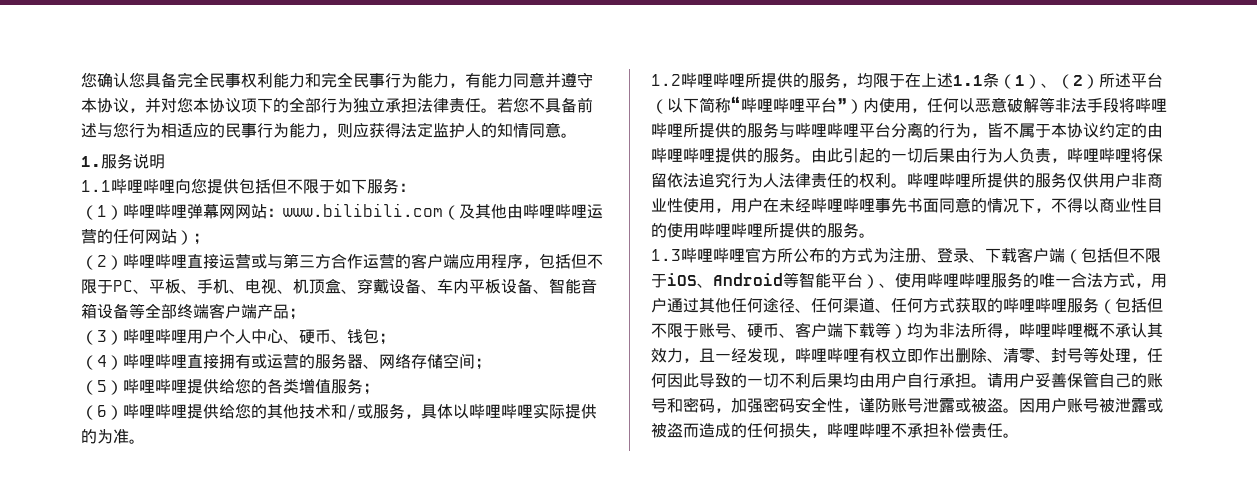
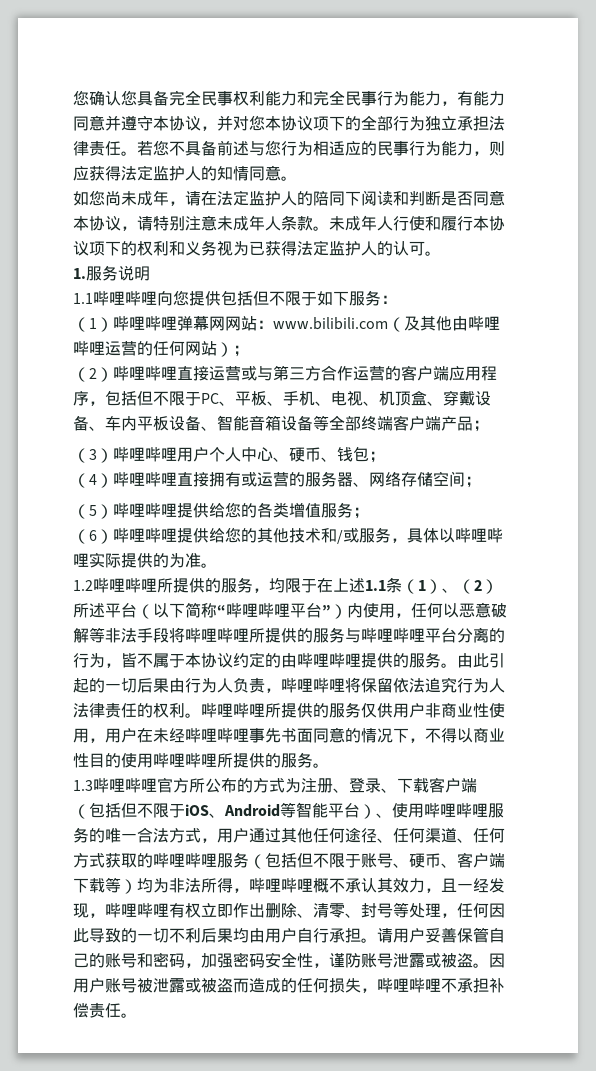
+ 如您尚未成年，请在法定监护人的陪同下阅读和判断是否同意本协议，请特别注意未成年人条款。未成年人行使和履行本协议项下的权利和义务视为已获得法定监护人的认可。

